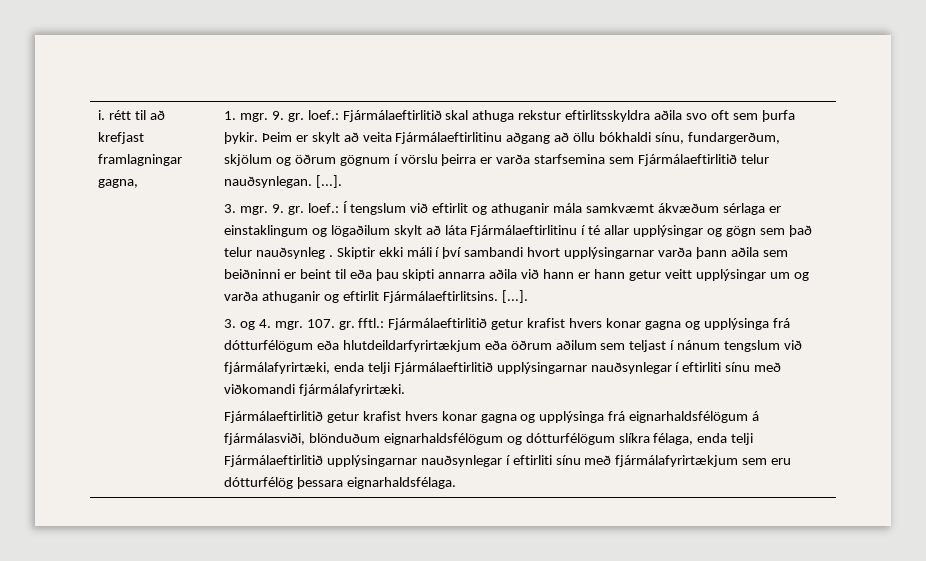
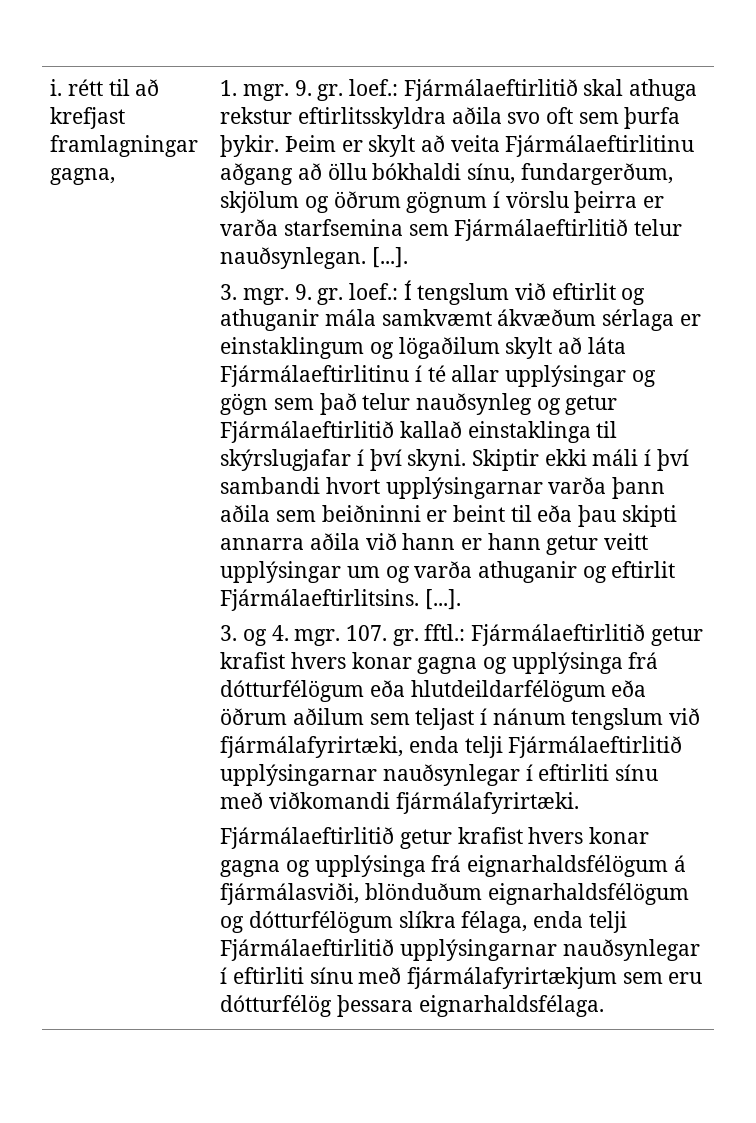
- 9. gr. loef.: Í tengslum við eftirlit og athuganir mála samkvæmt ákvæðum sérlaga er einstaklingum og lögaðilum skylt að láta Fjármálaeftirlitinu í té allar upplýsingar og gögn sem það telur nauðsynleg .
+ 9. gr. loef.: Í tengslum við eftirlit og athuganir mála samkvæmt ákvæðum sérlaga er einstaklingum og lögaðilum skylt að láta Fjármálaeftirlitinu í té allar upplýsingar og gögn sem það telur nauðsynleg og getur Fjármálaeftirlitið kallað einstaklinga til skýrslugjafar í því skyni.
- 107. gr. fftl.: Fjármálaeftirlitið getur krafist hvers konar gagna og upplýsinga frá dótturfélögum eða hlutdeildarfyrirtækjum eða öðrum aðilum sem teljast í nánum tengslum við fjármálafyrirtæki, enda telji Fjármálaeftirlitið upplýsingarnar nauðsynlegar í eftirliti sínu með viðkomandi fjármálafyrirtæki.
+ 107. gr. fftl.: Fjármálaeftirlitið getur krafist hvers konar gagna og upplýsinga frá dótturfélögum eða hlutdeildarfélögum eða öðrum aðilum sem teljast í nánum tengslum við fjármálafyrirtæki, enda telji Fjármálaeftirlitið upplýsingarnar nauðsynlegar í eftirliti sínu með viðkomandi fjármálafyrirtæki.

